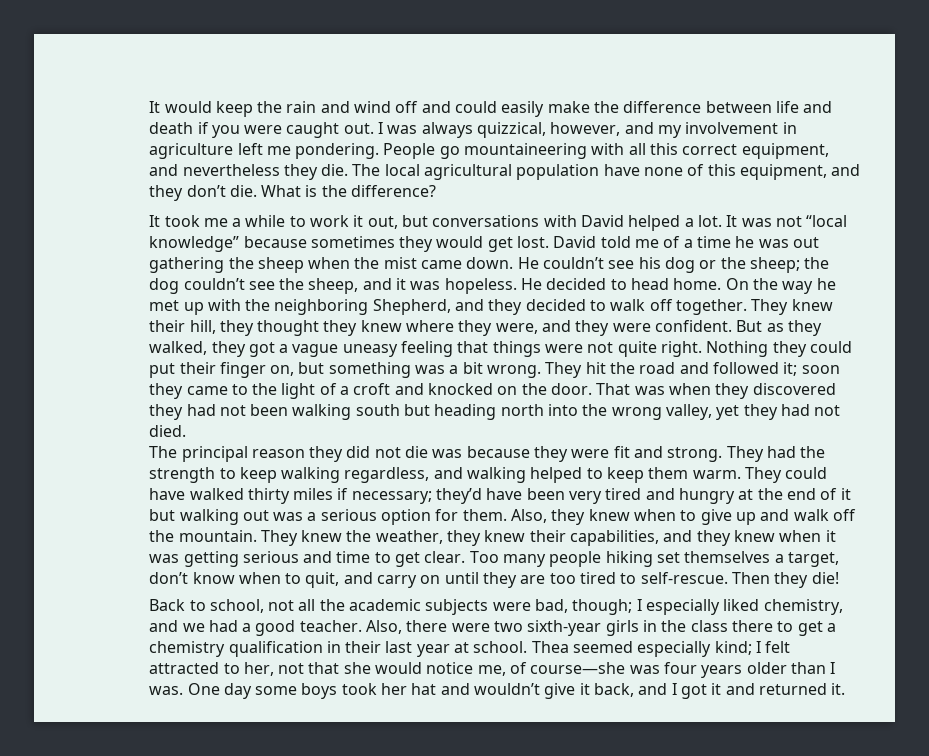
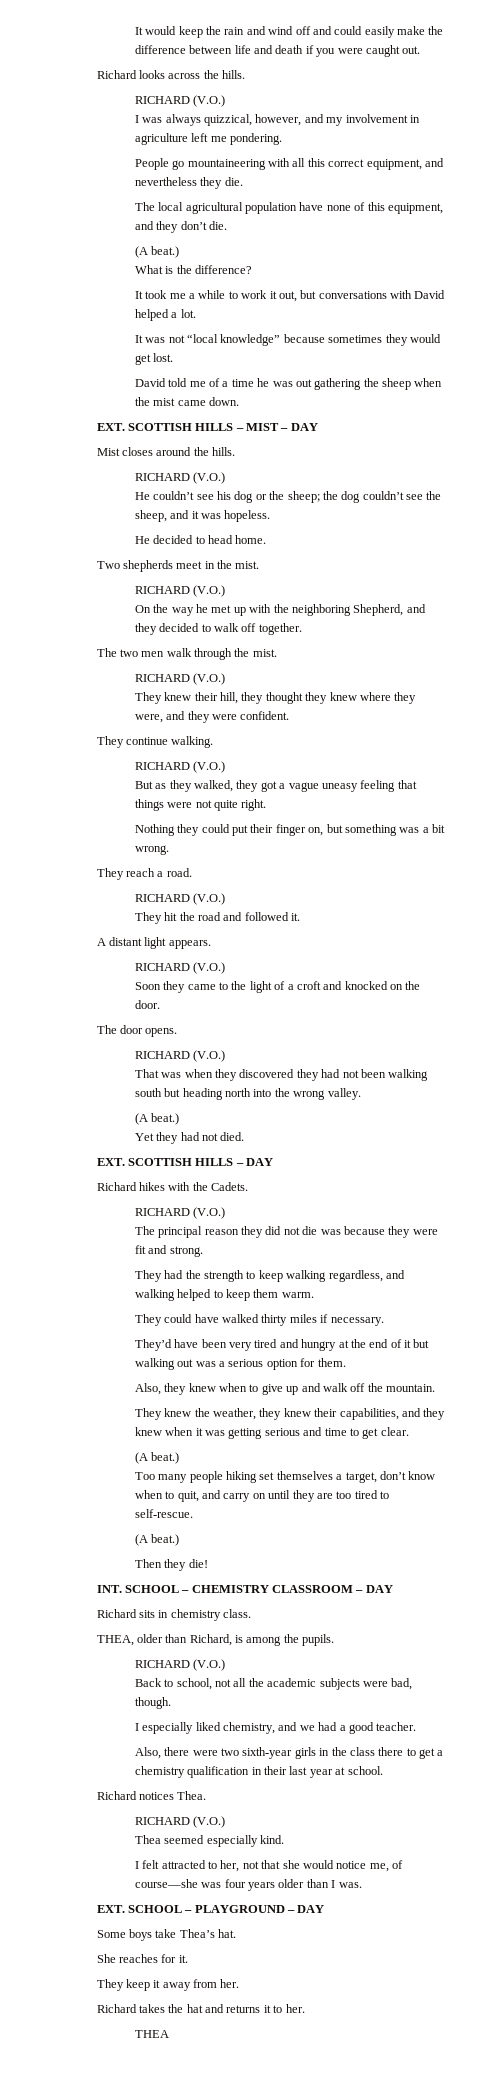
- It would keep the rain and wind off and could easily make the difference between life and death if you were caught out. I was always quizzical, however, and my involvement in agriculture left me pondering. People go mountaineering with all this correct equipment, and nevertheless they die. The local agricultural population have none of this equipment, and they don’t die. What is the difference?
+ It would keep the rain and wind off and could easily make the difference between life and death if you were caught out.
+ Richard looks across the hills.
+ RICHARD (V.O.)
+ I was always quizzical, however, and my involvement in agriculture left me pondering.
+ People go mountaineering with all this correct equipment, and nevertheless they die.
+ The local agricultural population have none of this equipment, and they don’t die.
+ (A beat.)
+ What is the difference?
- It took me a while to work it out, but conversations with David helped a lot. It was not “local knowledge” because sometimes they would get lost. David told me of a time he was out gathering the sheep when the mist came down. He couldn’t see his dog or the sheep;
+ It took me a while to work it out, but conversations with David helped a lot.
+ It was not “local knowledge” because sometimes they would get lost.
+ David told me of a time he was out gathering the sheep when the mist came down.
+ EXT. SCOTTISH HILLS – MIST – DAY
+ Mist closes around the hills.
+ RICHARD (V.O.)
+ He couldn’t see his dog or the sheep;
- the dog couldn’t see the sheep, and it was hopeless. He decided to head home. On the way he met up with the neighboring Shepherd, and they decided to walk off together. They knew their hill, they thought they knew where they were, and they were confident. But as they walked, they got a vague uneasy feeling that things were not quite right. Nothing they could put their finger on, but something was a bit wrong. They hit the road and followed it; soon they came to the light of a croft and knocked on the door. That was when they discovered they had not been walking south but heading north into the wrong valley, yet they had not died.
+ the dog couldn’t see the sheep, and it was hopeless.
+ He decided to head home.
+ Two shepherds meet in the mist.
+ RICHARD (V.O.)
+ On the way he met up with the neighboring Shepherd, and they decided to walk off together.
+ The two men walk through the mist.
+ RICHARD (V.O.)
+ They knew their hill, they thought they knew where they were, and they were confident.
+ They continue walking.
+ RICHARD (V.O.)
+ But as they walked, they got a vague uneasy feeling that things were not quite right.
+ Nothing they could put their finger on, but something was a bit wrong.
+ They reach a road.
+ RICHARD (V.O.)
+ They hit the road and followed it.
+ A distant light appears.
+ RICHARD (V.O.)
+ Soon they came to the light of a croft and knocked on the door.
+ The door opens.
+ RICHARD (V.O.)
+ That was when they discovered they had not been walking south but heading north into the wrong valley.
+ (A beat.)
+ Yet they had not died.
+ EXT. SCOTTISH HILLS – DAY
+ Richard hikes with the Cadets.
+ RICHARD (V.O.)
- The principal reason they did not die was because they were fit and strong. They had the strength to keep walking regardless, and walking helped to keep them warm. They could have walked thirty miles if necessary; they’d have been very tired and hungry at the end of it but walking out was a serious option for them. Also, they knew when to give up and walk off the mountain. They knew the weather, they knew their capabilities, and they knew when it was getting serious and time to get clear. Too many people hiking set themselves a target, don’t know when to quit, and carry on until they are too tired to self-rescue. Then they die!
+ The principal reason they did not die was because they were fit and strong.
+ They had the strength to keep walking regardless, and walking helped to keep them warm.
+ They could have walked thirty miles if necessary.
+ They’d have been very tired and hungry at the end of it but walking out was a serious option for them.
+ Also, they knew when to give up and walk off the mountain.
+ They knew the weather, they knew their capabilities, and they knew when it was getting serious and time to get clear.
+ (A beat.)
+ Too many people hiking set themselves a target, don’t know when to quit, and carry on until they are too tired to self-rescue.
+ (A beat.)
+ Then they die!
+ INT. SCHOOL – CHEMISTRY CLASSROOM – DAY
+ Richard sits in chemistry class.
+ THEA, older than Richard, is among the pupils.
+ RICHARD (V.O.)
- Back to school, not all the academic subjects were bad, though; I especially liked chemistry, and we had a good teacher. Also, there were two sixth-year girls in the class there to get a chemistry qualification in their last year at school. Thea seemed especially kind; I felt attracted to her, not that she would notice me, of course—she was four years older than I was. One day some boys took her hat and wouldn’t give it back, and I got it and returned it.
+ Back to school, not all the academic subjects were bad, though.
+ I especially liked chemistry, and we had a good teacher.
+ Also, there were two sixth-year girls in the class there to get a chemistry qualification in their last year at school.
+ Richard notices Thea.
+ RICHARD (V.O.)
+ Thea seemed especially kind.
+ I felt attracted to her, not that she would notice me, of course—she was four years older than I was.
+ EXT. SCHOOL – PLAYGROUND – DAY
+ Some boys take Thea’s hat.
+ She reaches for it.
+ They keep it away from her.
+ Richard takes the hat and returns it to her.
+ THEA

